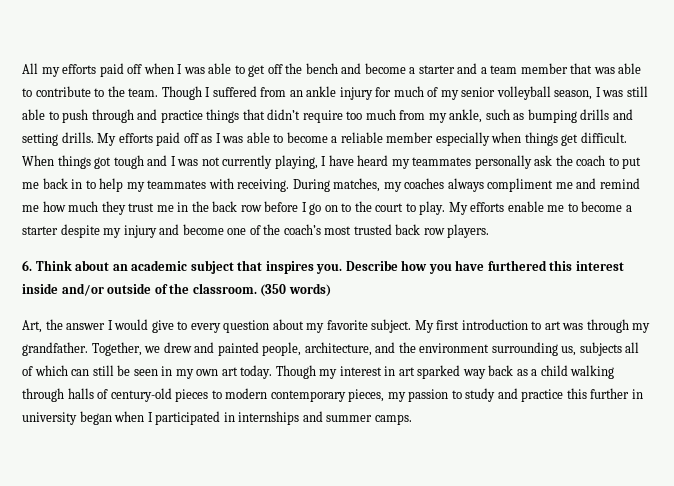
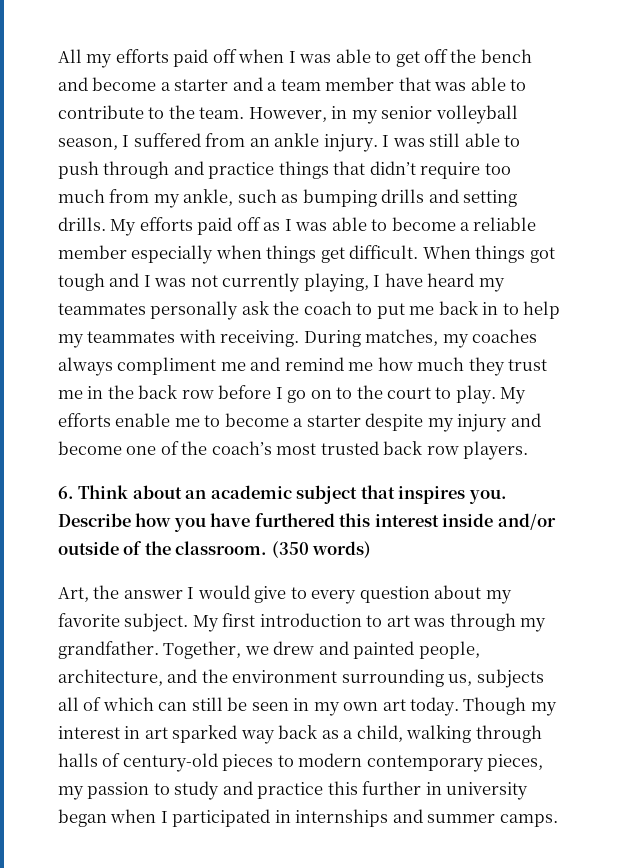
- Though I suffered from an ankle injury for much of my senior volleyball season, I was still able to push through and practice things that didn’t require too much from my ankle, such as bumping drills and setting drills.
+ However, in my senior volleyball season, I suffered from an ankle injury. I was still able to push through and practice things that didn’t require too much from my ankle, such as bumping drills and setting drills.
- Though my interest in art sparked way back as a child walking through halls of century-old pieces to modern contemporary pieces, my passion to study and practice this further in university began when I participated in internships and summer camps.
+ Though my interest in art sparked way back as a child, walking through halls of century-old pieces to modern contemporary pieces, my passion to study and practice this further in university began when I participated in internships and summer camps.

